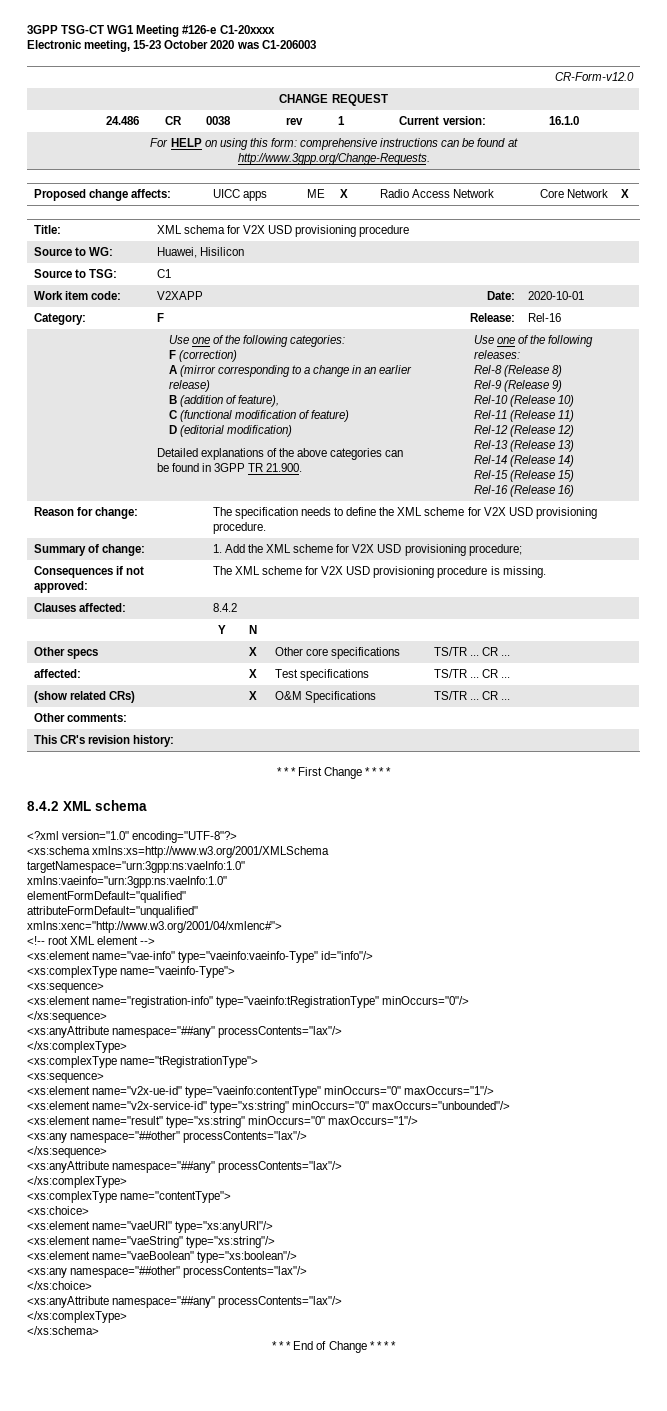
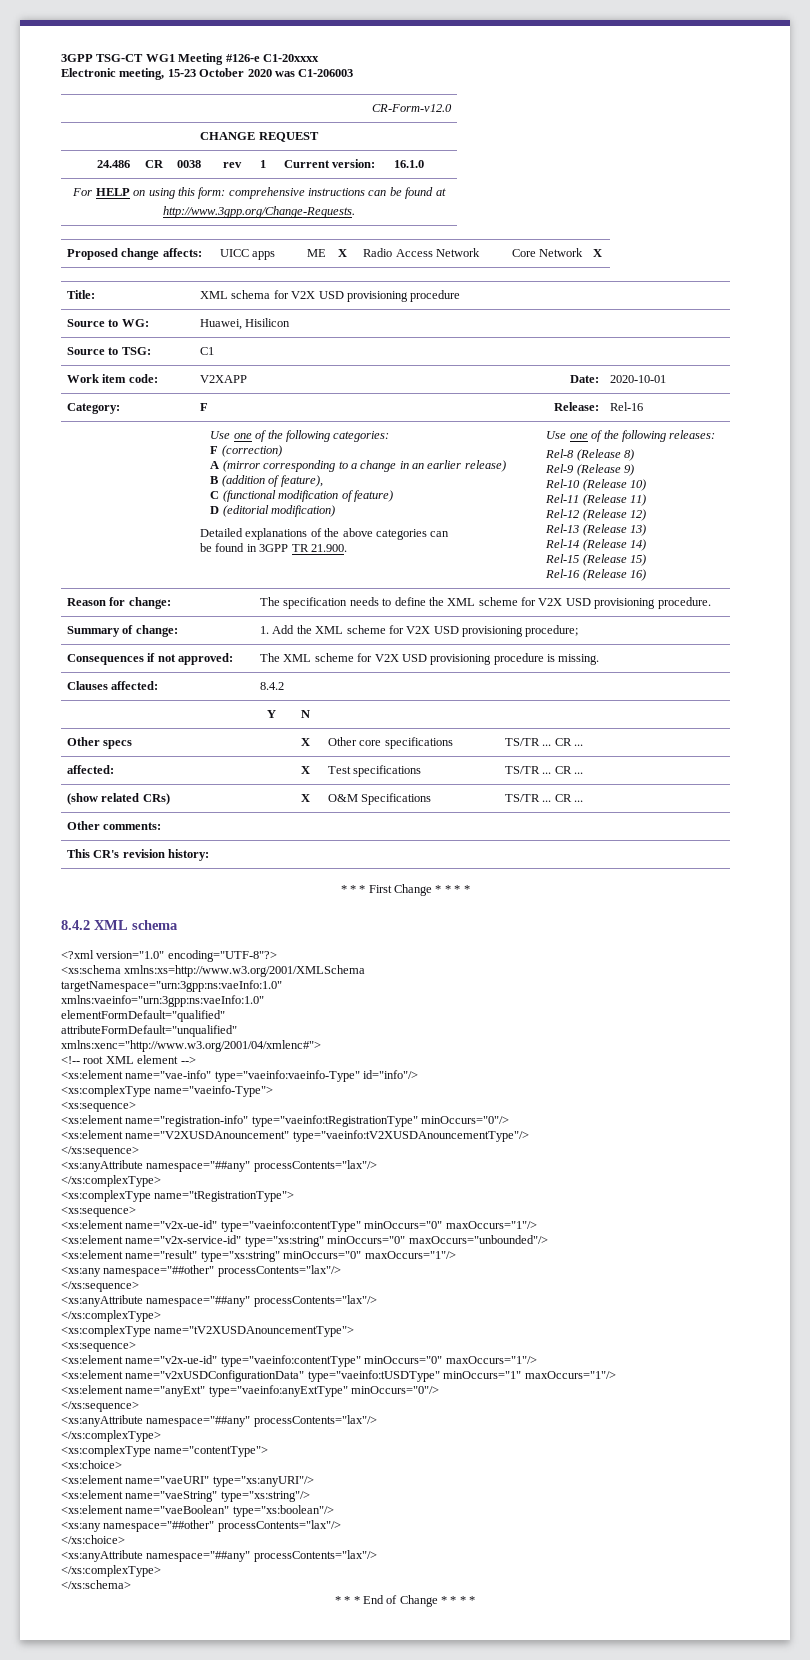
+ <xs:element name="V2XUSDAnouncement" type="vaeinfo:tV2XUSDAnouncementType"/>
+ <xs:complexType name="tV2XUSDAnouncementType">
+ <xs:sequence>
+ <xs:element name="v2x-ue-id" type="vaeinfo:contentType" minOccurs="0" maxOccurs="1"/>
+ <xs:element name="v2xUSDConfigurationData" type="vaeinfo:tUSDType" minOccurs="1" maxOccurs="1"/>
+ <xs:element name="anyExt" type="vaeinfo:anyExtType" minOccurs="0"/>
+ </xs:sequence>
+ <xs:anyAttribute namespace="##any" processContents="lax"/>
+ </xs:complexType>

